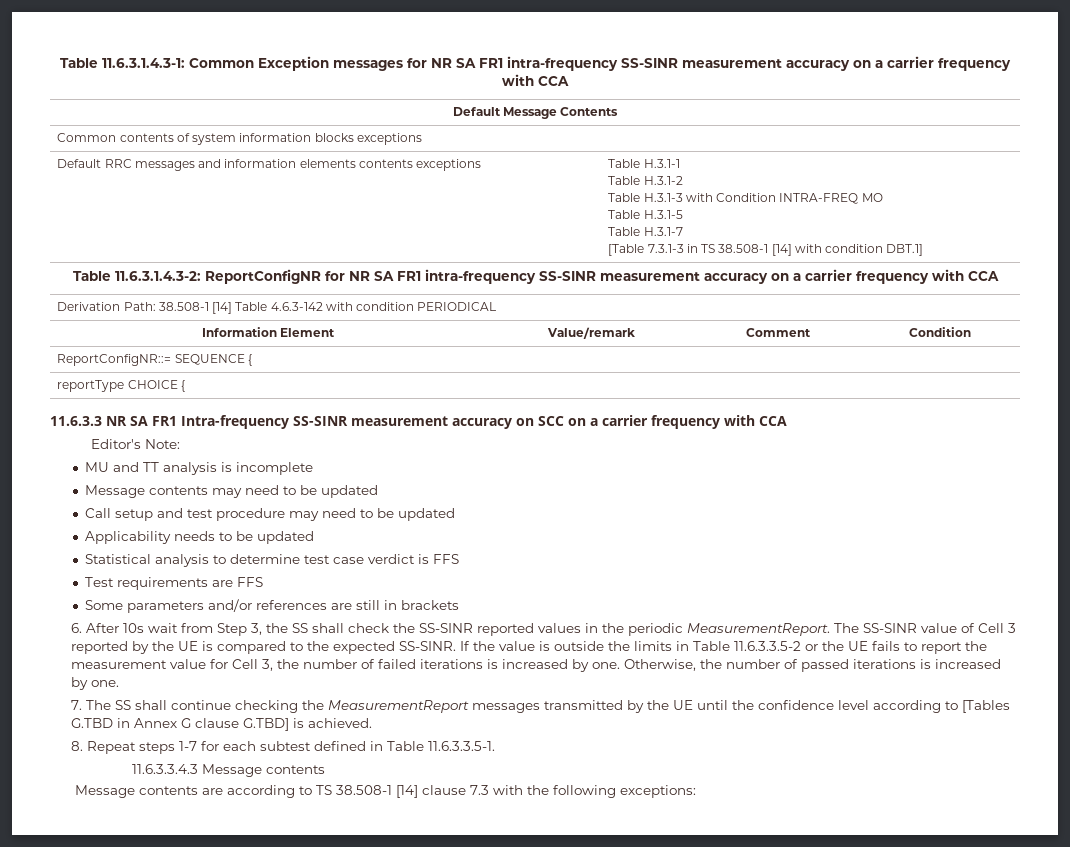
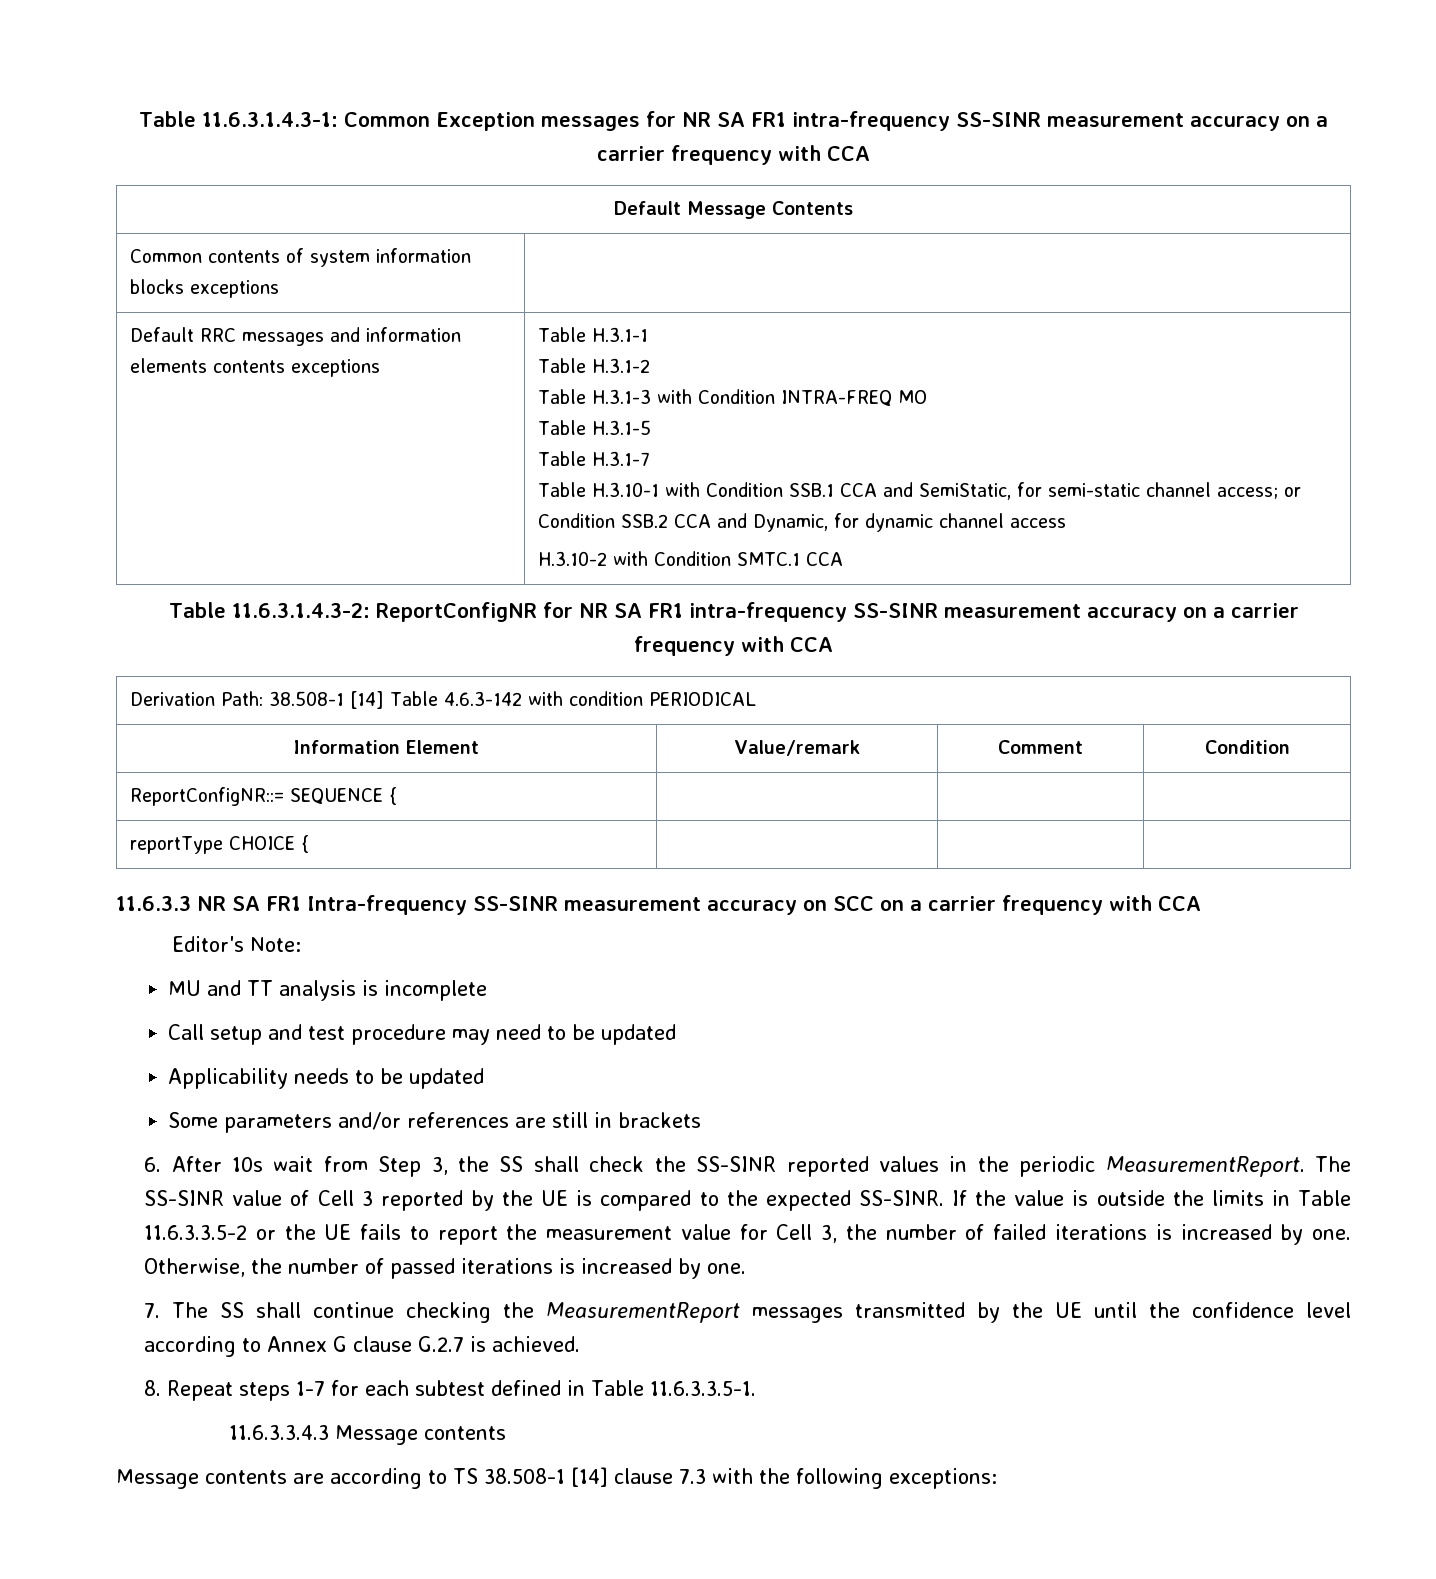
- [Table 7.3.1-3 in TS 38.508-1 [14] with condition DBT.1]
+ Table H.3.10-1 with Condition SSB.1 CCA and SemiStatic, for semi-static channel access; or Condition SSB.2 CCA and Dynamic, for dynamic channel access
+ H.3.10-2 with Condition SMTC.1 CCA
- Message contents may need to be updated
- Statistical analysis to determine test case verdict is FFS
- Test requirements are FFS
- 7. The SS shall continue checking the MeasurementReport messages transmitted by the UE until the confidence level according to [Tables G.TBD in Annex G clause G.TBD] is achieved.
+ 7. The SS shall continue checking the MeasurementReport messages transmitted by the UE until the confidence level according to Annex G clause G.2.7 is achieved.

